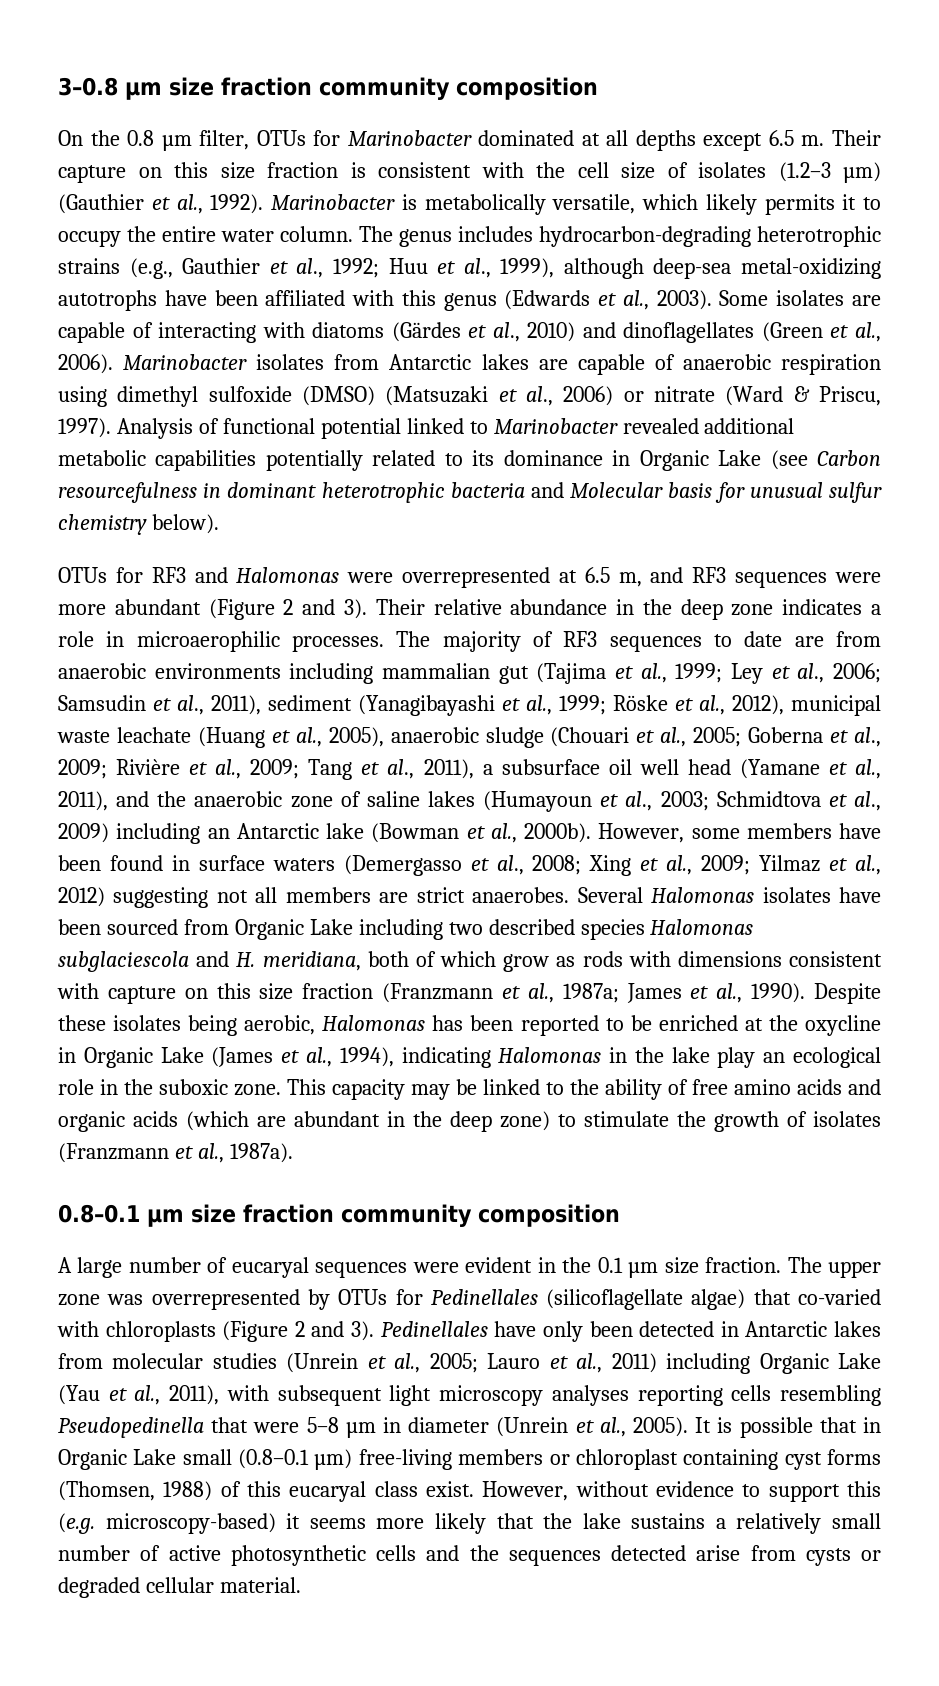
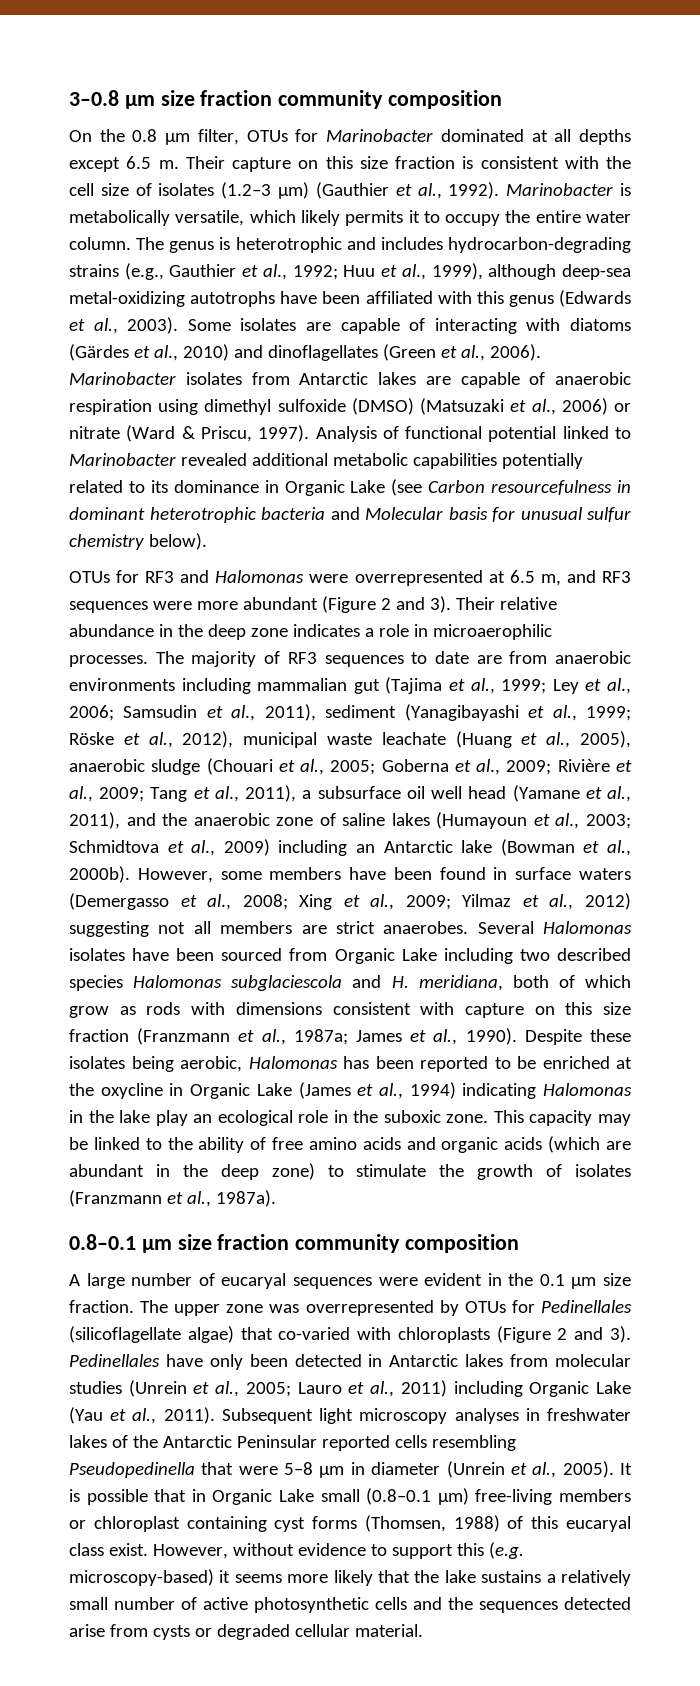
- The genus includes hydrocarbon-degrading heterotrophic strains (e.g., Gauthier et al., 1992; Huu et al., 1999), although deep-sea metal-oxidizing autotrophs have been affiliated with this genus (Edwards et al., 2003).
+ The genus is heterotrophic and includes hydrocarbon-degrading strains (e.g., Gauthier et al., 1992; Huu et al., 1999), although deep-sea metal-oxidizing autotrophs have been affiliated with this genus (Edwards et al., 2003).
- Despite these isolates being aerobic, Halomonas has been reported to be enriched at the oxycline in Organic Lake (James et al., 1994), indicating Halomonas in the lake play an ecological role in the suboxic zone.
+ Despite these isolates being aerobic, Halomonas has been reported to be enriched at the oxycline in Organic Lake (James et al., 1994) indicating Halomonas in the lake play an ecological role in the suboxic zone.
- Pedinellales have only been detected in Antarctic lakes from molecular studies (Unrein et al., 2005; Lauro et al., 2011) including Organic Lake (Yau et al., 2011), with subsequent light microscopy analyses reporting cells resembling Pseudopedinella that were 5–8 µm in diameter (Unrein et al., 2005).
+ Pedinellales have only been detected in Antarctic lakes from molecular studies (Unrein et al., 2005; Lauro et al., 2011) including Organic Lake (Yau et al., 2011). Subsequent light microscopy analyses in freshwater lakes of the Antarctic Peninsular reported cells resembling Pseudopedinella that were 5–8 µm in diameter (Unrein et al., 2005).

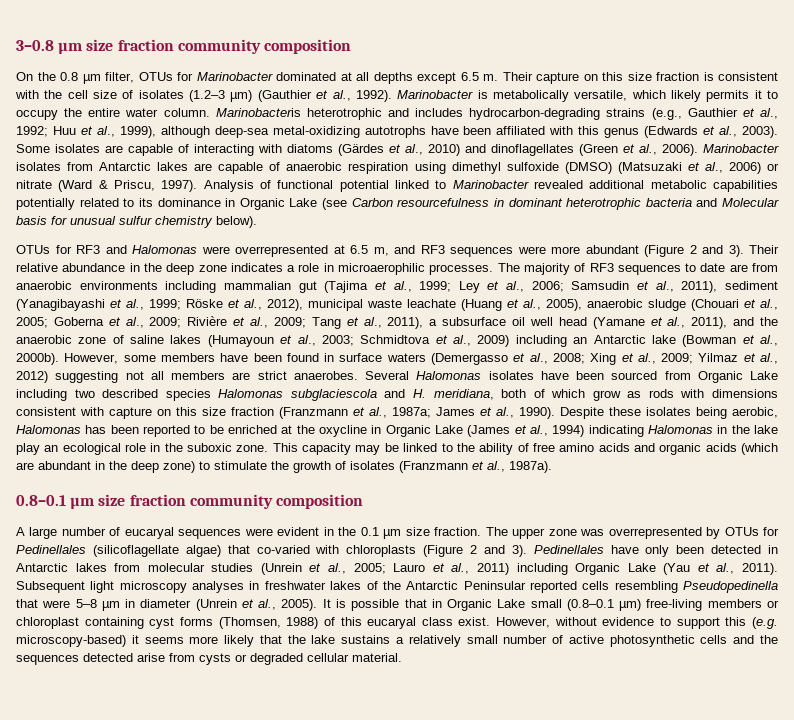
- The genus is heterotrophic and includes hydrocarbon-degrading strains (e.g., Gauthier et al., 1992; Huu et al., 1999), although deep-sea metal-oxidizing autotrophs have been affiliated with this genus (Edwards et al., 2003).
+ Marinobacteris heterotrophic and includes hydrocarbon-degrading strains (e.g., Gauthier et al., 1992; Huu et al., 1999), although deep-sea metal-oxidizing autotrophs have been affiliated with this genus (Edwards et al., 2003).

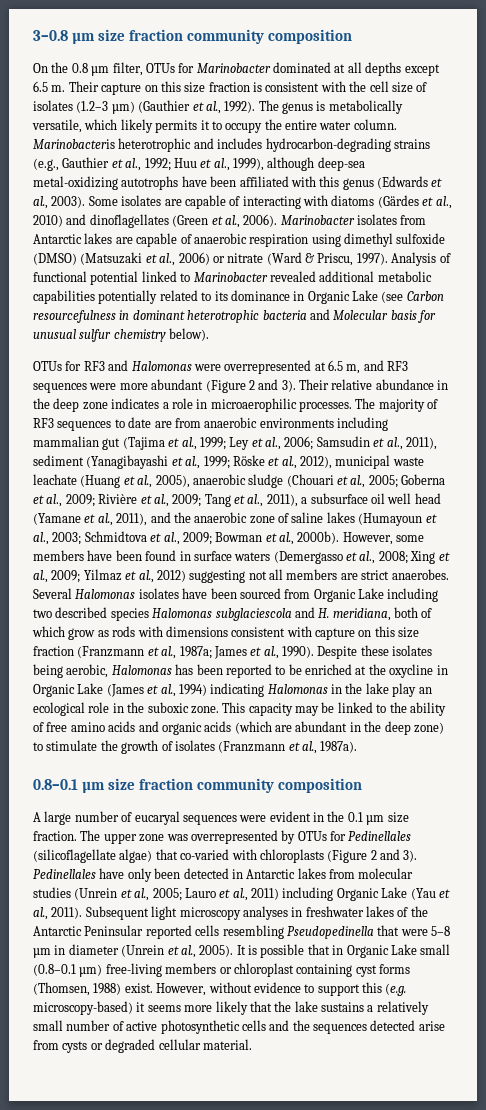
- Marinobacter is metabolically versatile, which likely permits it to occupy the entire water column.
+ The genus is metabolically versatile, which likely permits it to occupy the entire water column.
- Schmidtova et al., 2009) including an Antarctic lake (Bowman et al., 2000b).
+ Schmidtova et al., 2009; Bowman et al., 2000b).
- It is possible that in Organic Lake small (0.8–0.1 µm) free-living members or chloroplast containing cyst forms (Thomsen, 1988) of this eucaryal class exist.
+ It is possible that in Organic Lake small (0.8–0.1 µm) free-living members or chloroplast containing cyst forms (Thomsen, 1988) exist.

